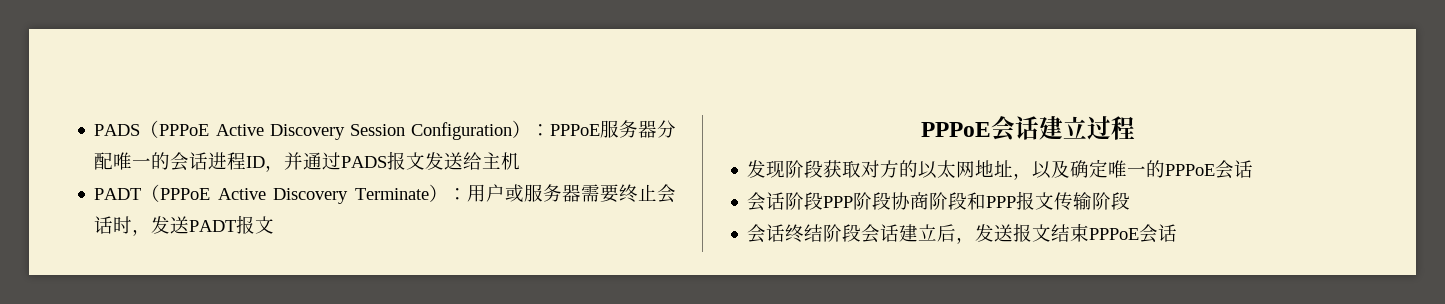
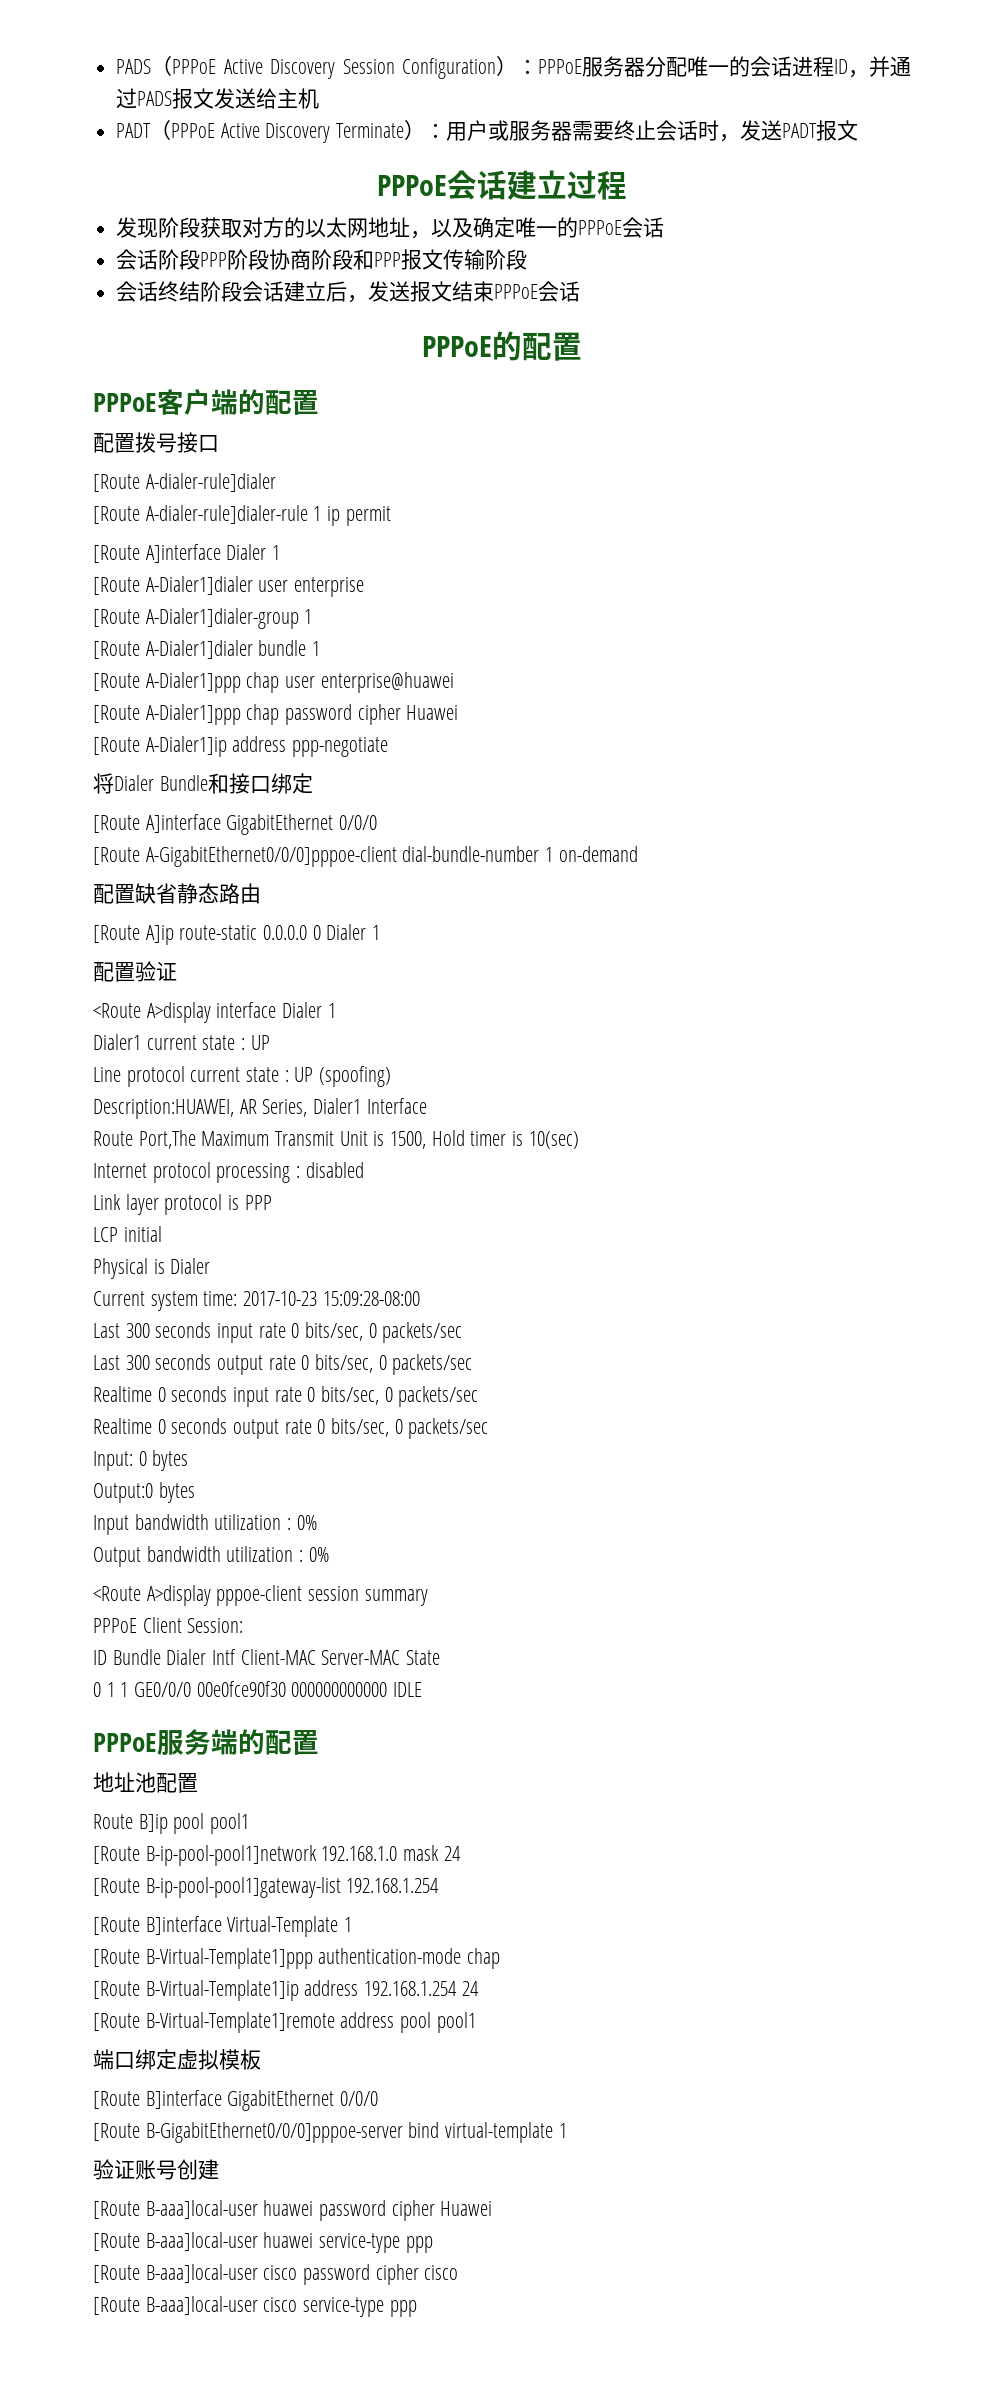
+ PPPoE的配置
+ PPPoE客户端的配置
+ 配置拨号接口
+ [Route A-dialer-rule]dialer
+ [Route A-dialer-rule]dialer-rule 1 ip permit
+ [Route A]interface Dialer 1
+ [Route A-Dialer1]dialer user enterprise
+ [Route A-Dialer1]dialer-group 1
+ [Route A-Dialer1]dialer bundle 1
+ [Route A-Dialer1]ppp chap user enterprise@huawei
+ [Route A-Dialer1]ppp chap password cipher Huawei
+ [Route A-Dialer1]ip address ppp-negotiate
+ 将Dialer Bundle和接口绑定
+ [Route A]interface GigabitEthernet 0/0/0
+ [Route A-GigabitEthernet0/0/0]pppoe-client dial-bundle-number 1 on-demand
+ 配置缺省静态路由
+ [Route A]ip route-static 0.0.0.0 0 Dialer 1
+ 配置验证
+ <Route A>display interface Dialer 1
+ Dialer1 current state : UP
+ Line protocol current state : UP (spoofing)
+ Description:HUAWEI, AR Series, Dialer1 Interface
+ Route Port,The Maximum Transmit Unit is 1500, Hold timer is 10(sec)
+ Internet protocol processing : disabled
+ Link layer protocol is PPP
+ LCP initial
+ Physical is Dialer
+ Current system time: 2017-10-23 15:09:28-08:00
+ Last 300 seconds input rate 0 bits/sec, 0 packets/sec
+ Last 300 seconds output rate 0 bits/sec, 0 packets/sec
+ Realtime 0 seconds input rate 0 bits/sec, 0 packets/sec
+ Realtime 0 seconds output rate 0 bits/sec, 0 packets/sec
+ Input: 0 bytes
+ Output:0 bytes
+ Input bandwidth utilization : 0%
+ Output bandwidth utilization : 0%
+ <Route A>display pppoe-client session summary
+ PPPoE Client Session:
+ ID Bundle Dialer Intf Client-MAC Server-MAC State
+ 0 1 1 GE0/0/0 00e0fce90f30 000000000000 IDLE
+ PPPoE服务端的配置
+ 地址池配置
+ Route B]ip pool pool1
+ [Route B-ip-pool-pool1]network 192.168.1.0 mask 24
+ [Route B-ip-pool-pool1]gateway-list 192.168.1.254
+ [Route B]interface Virtual-Template 1
+ [Route B-Virtual-Template1]ppp authentication-mode chap
+ [Route B-Virtual-Template1]ip address 192.168.1.254 24
+ [Route B-Virtual-Template1]remote address pool pool1
+ 端口绑定虚拟模板
+ [Route B]interface GigabitEthernet 0/0/0
+ [Route B-GigabitEthernet0/0/0]pppoe-server bind virtual-template 1
+ 验证账号创建
+ [Route B-aaa]local-user huawei password cipher Huawei
+ [Route B-aaa]local-user huawei service-type ppp
+ [Route B-aaa]local-user cisco password cipher cisco
+ [Route B-aaa]local-user cisco service-type ppp

